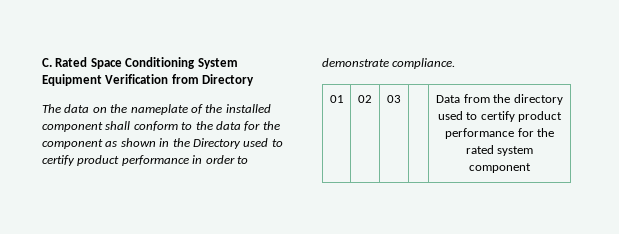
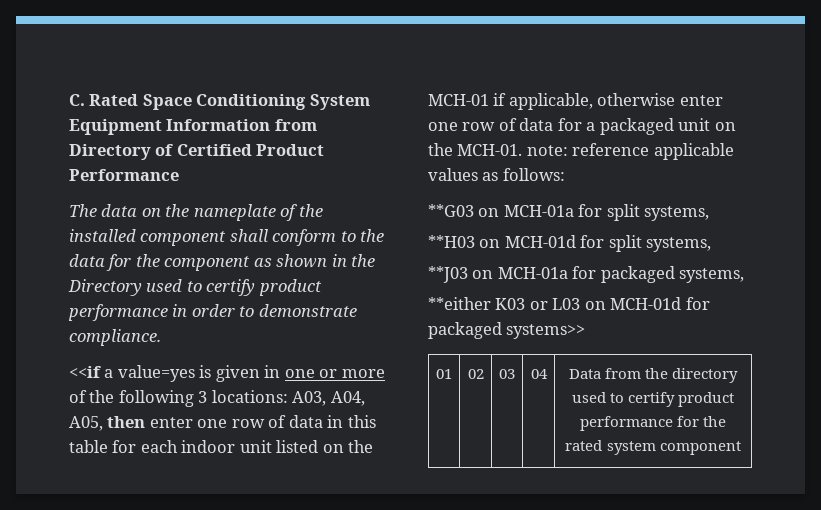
- C. Rated Space Conditioning System Equipment Verification from Directory
+ C. Rated Space Conditioning System Equipment Information from Directory of Certified Product Performance
+ <<if a value=yes is given in one or more of the following 3 locations: A03, A04, A05, then enter one row of data in this table for each indoor unit listed on the MCH-01 if applicable, otherwise enter one row of data for a packaged unit on the MCH-01. note: reference applicable values as follows:
+ **G03 on MCH-01a for split systems,
+ **H03 on MCH-01d for split systems,
+ **J03 on MCH-01a for packaged systems,
+ **either K03 or L03 on MCH-01d for packaged systems>>
- 01 | 02 | 03 | | Data from the directory used to certify product performance for the rated system component
+ 01 | 02 | 03 | 04 | Data from the directory used to certify product performance for the rated system component

